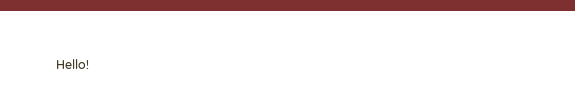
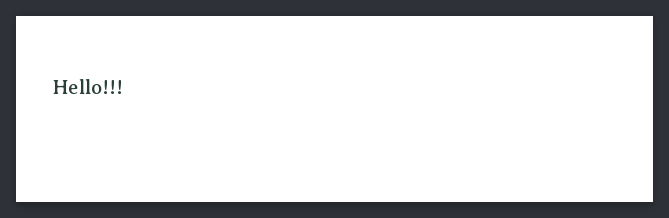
- Hello!
+ Hello!!!

